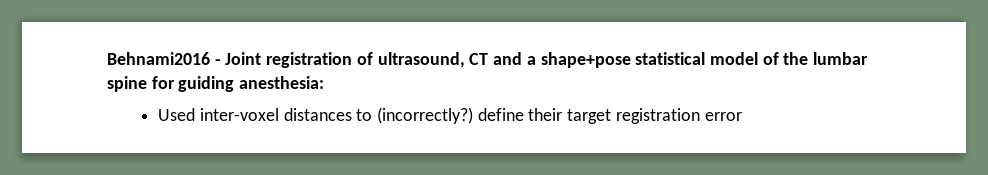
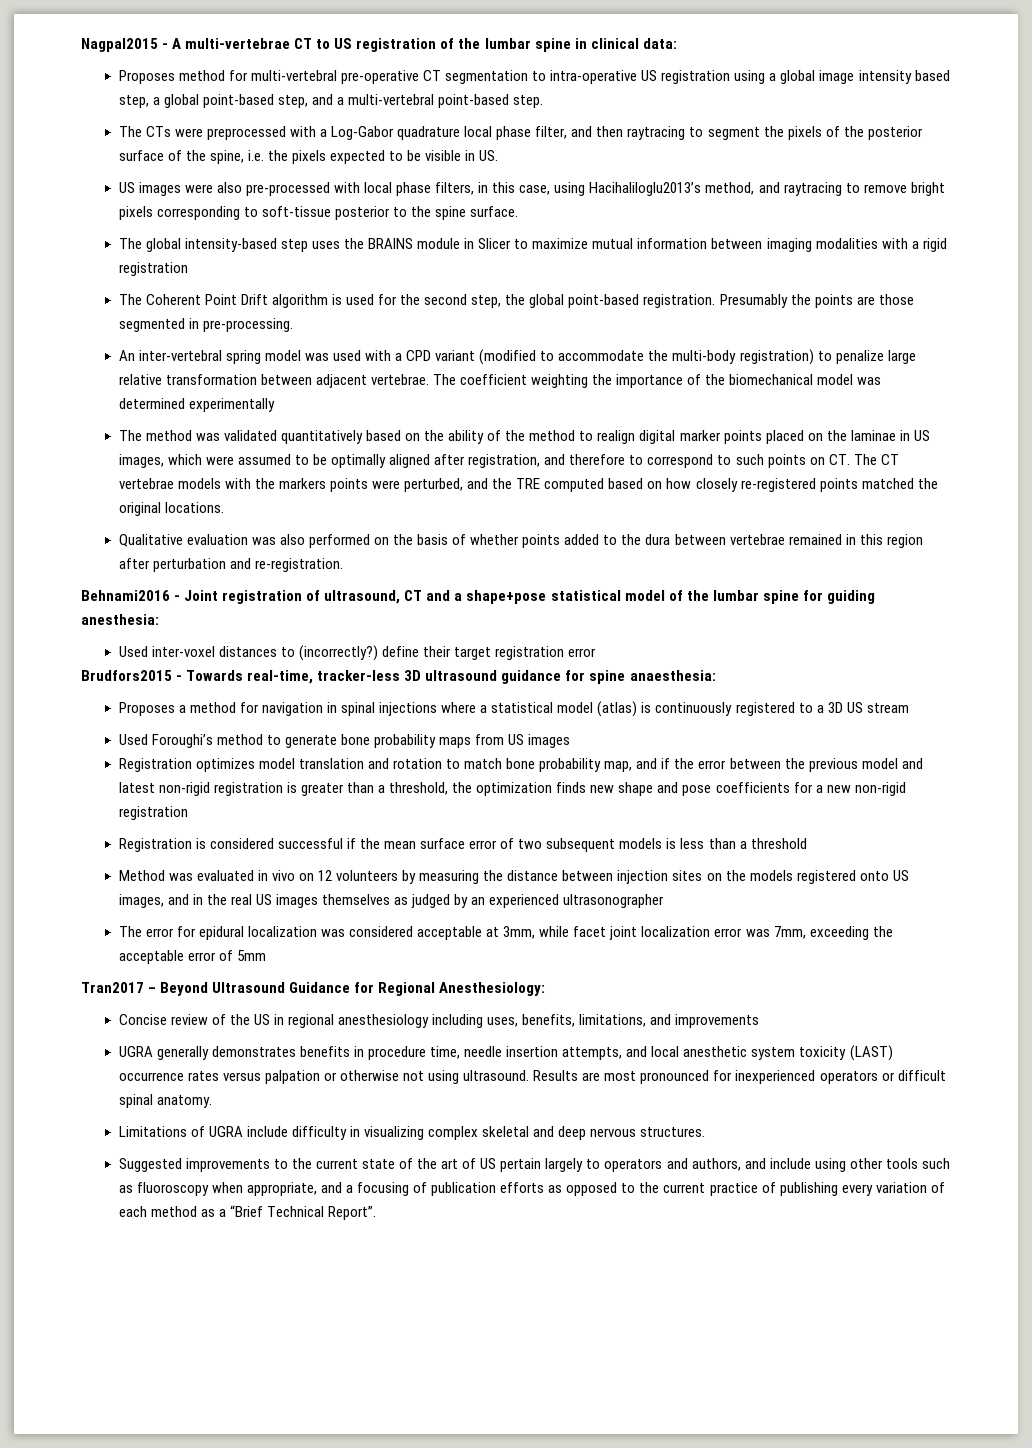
+ Nagpal2015 - A multi-vertebrae CT to US registration of the lumbar spine in clinical data:
+ Proposes method for multi-vertebral pre-operative CT segmentation to intra-operative US registration using a global image intensity based step, a global point-based step, and a multi-vertebral point-based step.
+ The CTs were preprocessed with a Log-Gabor quadrature local phase filter, and then raytracing to segment the pixels of the posterior surface of the spine, i.e. the pixels expected to be visible in US.
+ US images were also pre-processed with local phase filters, in this case, using Hacihaliloglu2013’s method, and raytracing to remove bright pixels corresponding to soft-tissue posterior to the spine surface.
+ The global intensity-based step uses the BRAINS module in Slicer to maximize mutual information between imaging modalities with a rigid registration
+ The Coherent Point Drift algorithm is used for the second step, the global point-based registration. Presumably the points are those segmented in pre-processing.
+ An inter-vertebral spring model was used with a CPD variant (modified to accommodate the multi-body registration) to penalize large relative transformation between adjacent vertebrae. The coefficient weighting the importance of the biomechanical model was determined experimentally
+ The method was validated quantitatively based on the ability of the method to realign digital marker points placed on the laminae in US images, which were assumed to be optimally aligned after registration, and therefore to correspond to such points on CT. The CT vertebrae models with the markers points were perturbed, and the TRE computed based on how closely re-registered points matched the original locations.
+ Qualitative evaluation was also performed on the basis of whether points added to the dura between vertebrae remained in this region after perturbation and re-registration.
+ Brudfors2015 - Towards real-time, tracker-less 3D ultrasound guidance for spine anaesthesia:
+ Proposes a method for navigation in spinal injections where a statistical model (atlas) is continuously registered to a 3D US stream
+ Used Foroughi’s method to generate bone probability maps from US images
+ Registration optimizes model translation and rotation to match bone probability map, and if the error between the previous model and latest non-rigid registration is greater than a threshold, the optimization finds new shape and pose coefficients for a new non-rigid registration
+ Registration is considered successful if the mean surface error of two subsequent models is less than a threshold
+ Method was evaluated in vivo on 12 volunteers by measuring the distance between injection sites on the models registered onto US images, and in the real US images themselves as judged by an experienced ultrasonographer
+ The error for epidural localization was considered acceptable at 3mm, while facet joint localization error was 7mm, exceeding the acceptable error of 5mm
+ Tran2017 – Beyond Ultrasound Guidance for Regional Anesthesiology:
+ Concise review of the US in regional anesthesiology including uses, benefits, limitations, and improvements
+ UGRA generally demonstrates benefits in procedure time, needle insertion attempts, and local anesthetic system toxicity (LAST) occurrence rates versus palpation or otherwise not using ultrasound. Results are most pronounced for inexperienced operators or difficult spinal anatomy.
+ Limitations of UGRA include difficulty in visualizing complex skeletal and deep nervous structures.
+ Suggested improvements to the current state of the art of US pertain largely to operators and authors, and include using other tools such as fluoroscopy when appropriate, and a focusing of publication efforts as opposed to the current practice of publishing every variation of each method as a “Brief Technical Report”.

